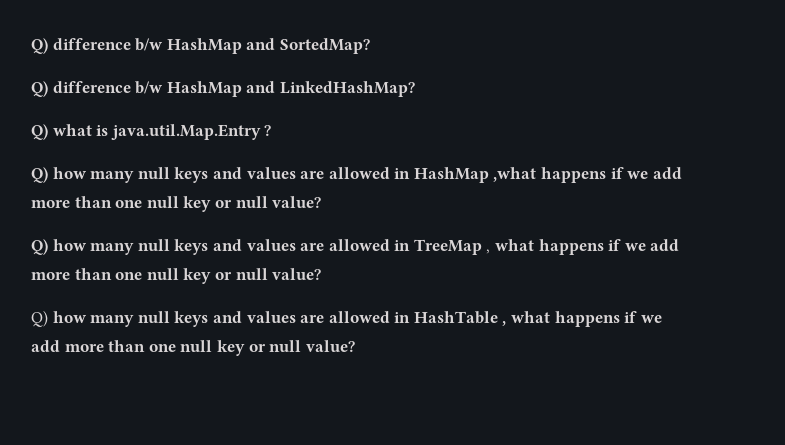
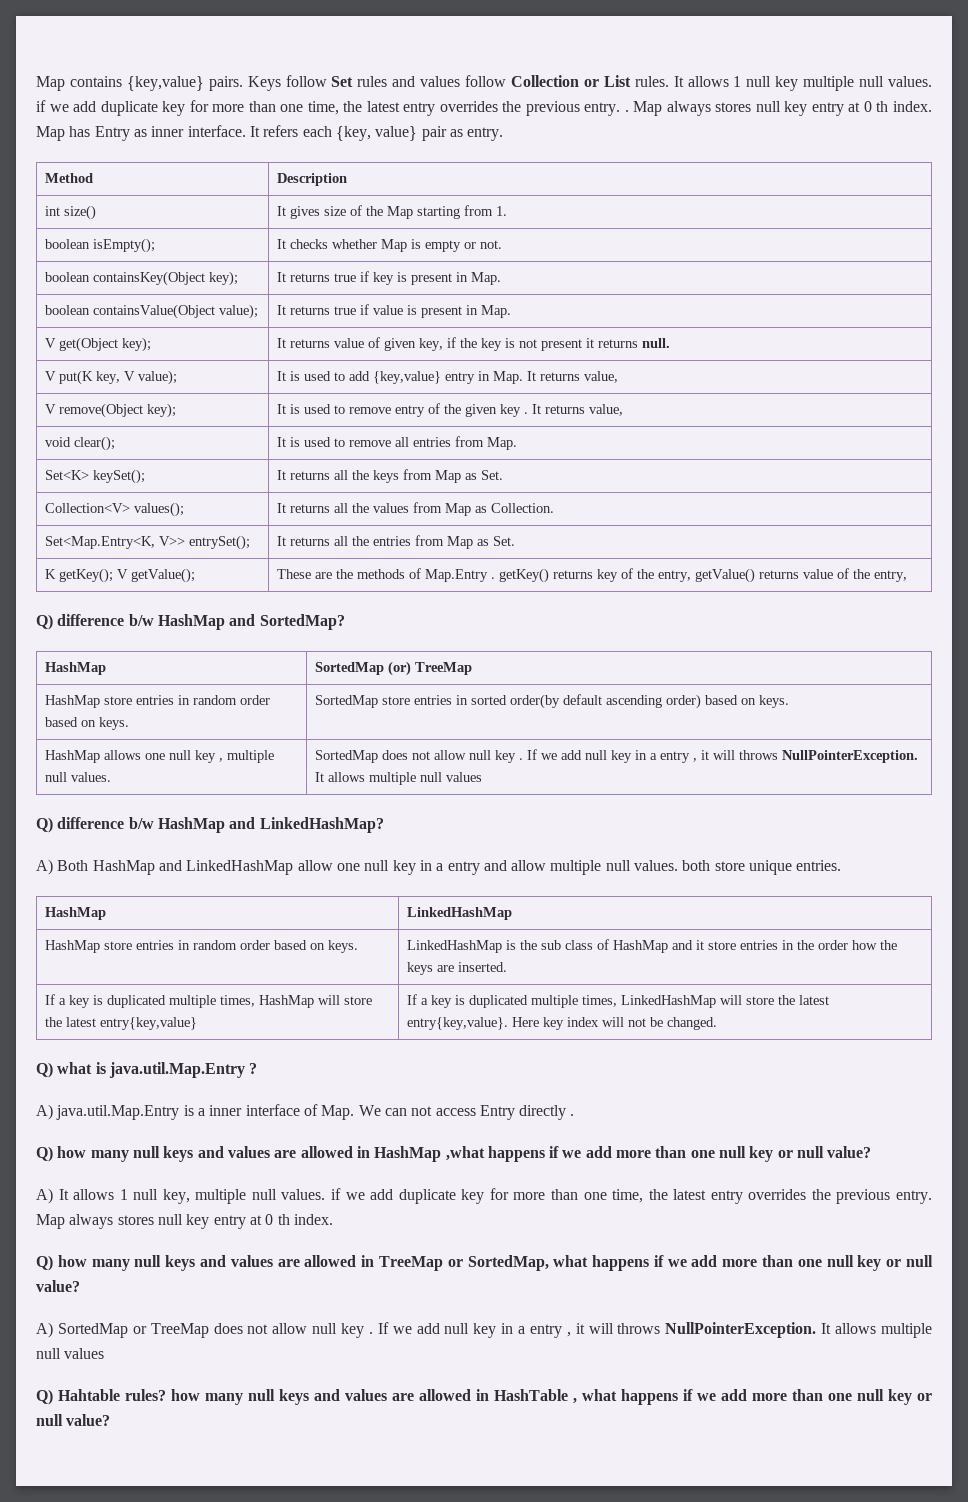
+ Map contains {key,value} pairs. Keys follow Set rules and values follow Collection or List rules. It allows 1 null key multiple null values. if we add duplicate key for more than one time, the latest entry overrides the previous entry. . Map always stores null key entry at 0 th index. Map has Entry as inner interface. It refers each {key, value} pair as entry.
+ Method | Description
+ int size() | It gives size of the Map starting from 1.
+ boolean isEmpty(); | It checks whether Map is empty or not.
+ boolean containsKey(Object key); | It returns true if key is present in Map.
+ boolean containsValue(Object value); | It returns true if value is present in Map.
+ V get(Object key); | It returns value of given key, if the key is not present it returns null.
+ V put(K key, V value); | It is used to add {key,value} entry in Map. It returns value,
+ V remove(Object key); | It is used to remove entry of the given key . It returns value,
+ void clear(); | It is used to remove all entries from Map.
+ Set<K> keySet(); | It returns all the keys from Map as Set.
+ Collection<V> values(); | It returns all the values from Map as Collection.
+ Set<Map.Entry<K, V>> entrySet(); | It returns all the entries from Map as Set.
+ K getKey(); V getValue(); | These are the methods of Map.Entry . getKey() returns key of the entry, getValue() returns value of the entry,
+ HashMap | SortedMap (or) TreeMap
+ HashMap store entries in random order based on keys. | SortedMap store entries in sorted order(by default ascending order) based on keys.
+ HashMap allows one null key , multiple null values. | SortedMap does not allow null key . If we add null key in a entry , it will throws NullPointerException. It allows multiple null values
+ A) Both HashMap and LinkedHashMap allow one null key in a entry and allow multiple null values. both store unique entries.
+ HashMap | LinkedHashMap
+ HashMap store entries in random order based on keys. | LinkedHashMap is the sub class of HashMap and it store entries in the order how the keys are inserted.
+ If a key is duplicated multiple times, HashMap will store the latest entry{key,value} | If a key is duplicated multiple times, LinkedHashMap will store the latest entry{key,value}. Here key index will not be changed.
+ A) java.util.Map.Entry is a inner interface of Map. We can not access Entry directly .
+ A) It allows 1 null key, multiple null values. if we add duplicate key for more than one time, the latest entry overrides the previous entry. Map always stores null key entry at 0 th index.
- Q) how many null keys and values are allowed in TreeMap , what happens if we add more than one null key or null value?
+ Q) how many null keys and values are allowed in TreeMap or SortedMap, what happens if we add more than one null key or null value?
- Q) how many null keys and values are allowed in HashTable , what happens if we add more than one null key or null value?
+ A) SortedMap or TreeMap does not allow null key . If we add null key in a entry , it will throws NullPointerException. It allows multiple null values
+ Q) Hahtable rules? how many null keys and values are allowed in HashTable , what happens if we add more than one null key or null value?

